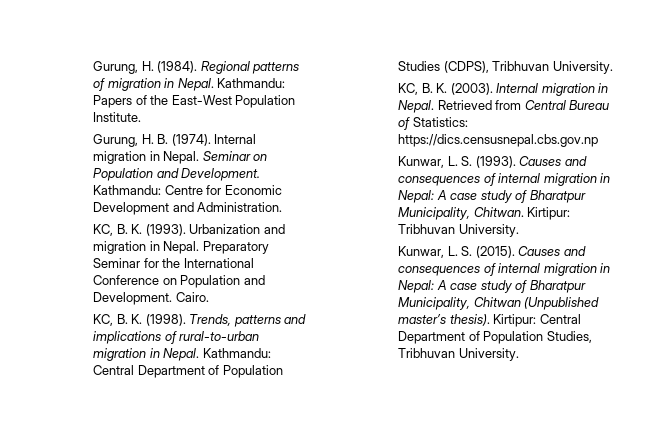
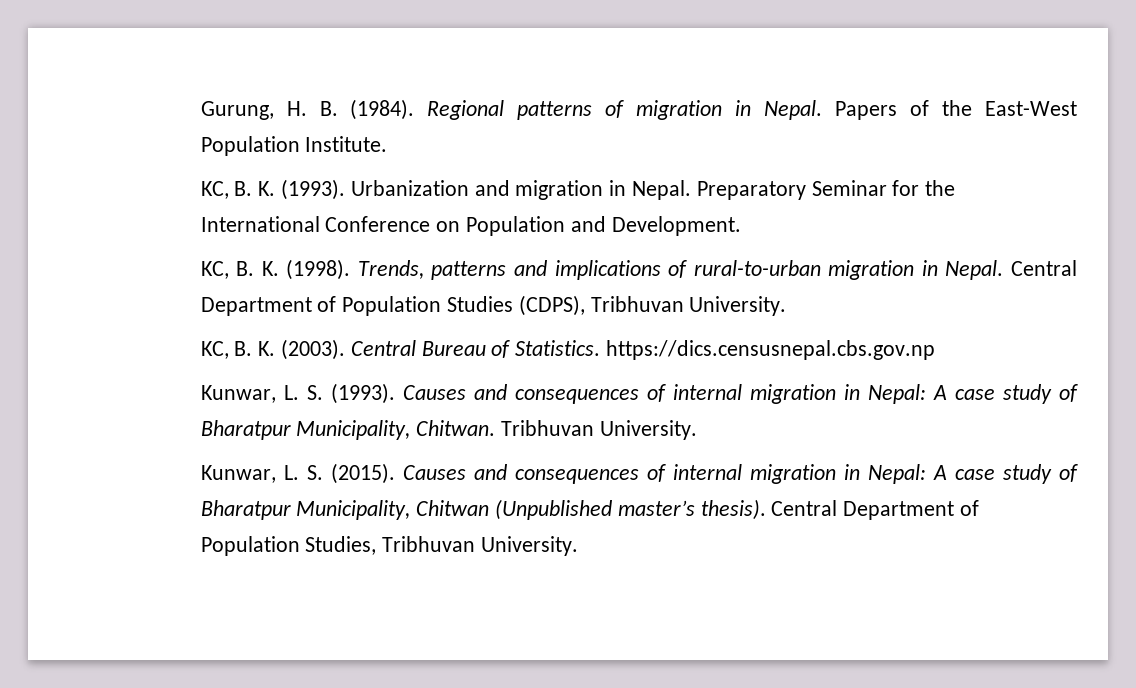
- Gurung, H. (1984).
+ Gurung, H. B. (1984).
- Kathmandu: Papers of the East-West Population Institute.
+ Papers of the East-West Population Institute.
- Gurung, H. B. (1974). Internal migration in Nepal. Seminar on Population and Development. Kathmandu: Centre for Economic Development and Administration.
- Cairo.
- Kathmandu: Central Department of Population Studies (CDPS), Tribhuvan University.
+ Central Department of Population Studies (CDPS), Tribhuvan University.
- Internal migration in Nepal. Retrieved from Central Bureau of Statistics: https://dics.censusnepal.cbs.gov.np
+ Central Bureau of Statistics. https://dics.censusnepal.cbs.gov.np
- Causes and consequences of internal migration in Nepal: A case study of Bharatpur Municipality, Chitwan. Kirtipur: Tribhuvan University.
+ Causes and consequences of internal migration in Nepal: A case study of Bharatpur Municipality, Chitwan. Tribhuvan University.
- Kirtipur: Central Department of Population Studies, Tribhuvan University.
+ Central Department of Population Studies, Tribhuvan University.

